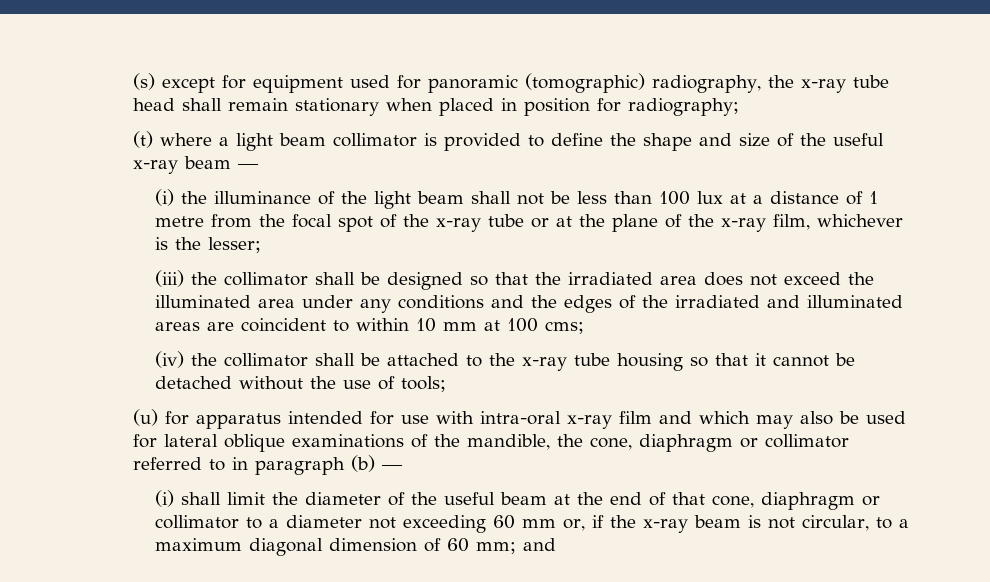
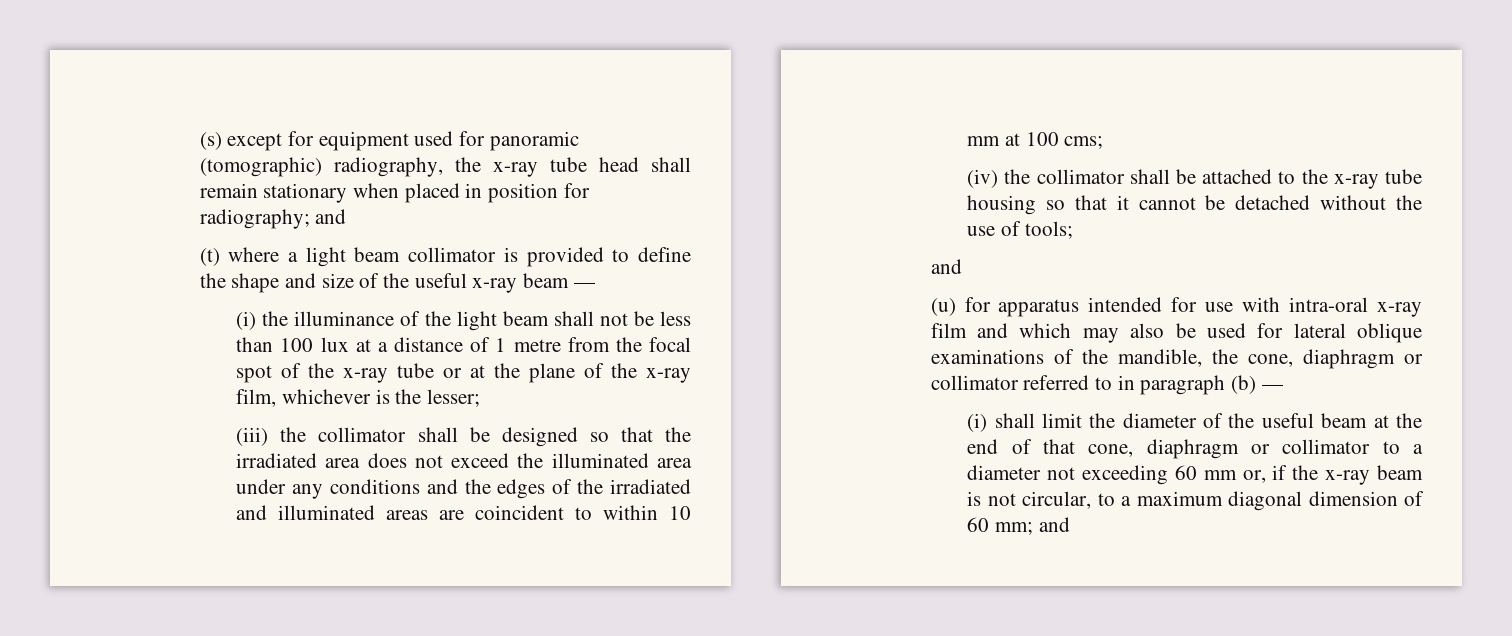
- (s) except for equipment used for panoramic (tomographic) radiography, the x-ray tube head shall remain stationary when placed in position for radiography;
+ (s) except for equipment used for panoramic (tomographic) radiography, the x-ray tube head shall remain stationary when placed in position for radiography; and
  (iv) the collimator shall be attached to the x-ray tube housing so that it cannot be detached without the use of tools;
+ and

